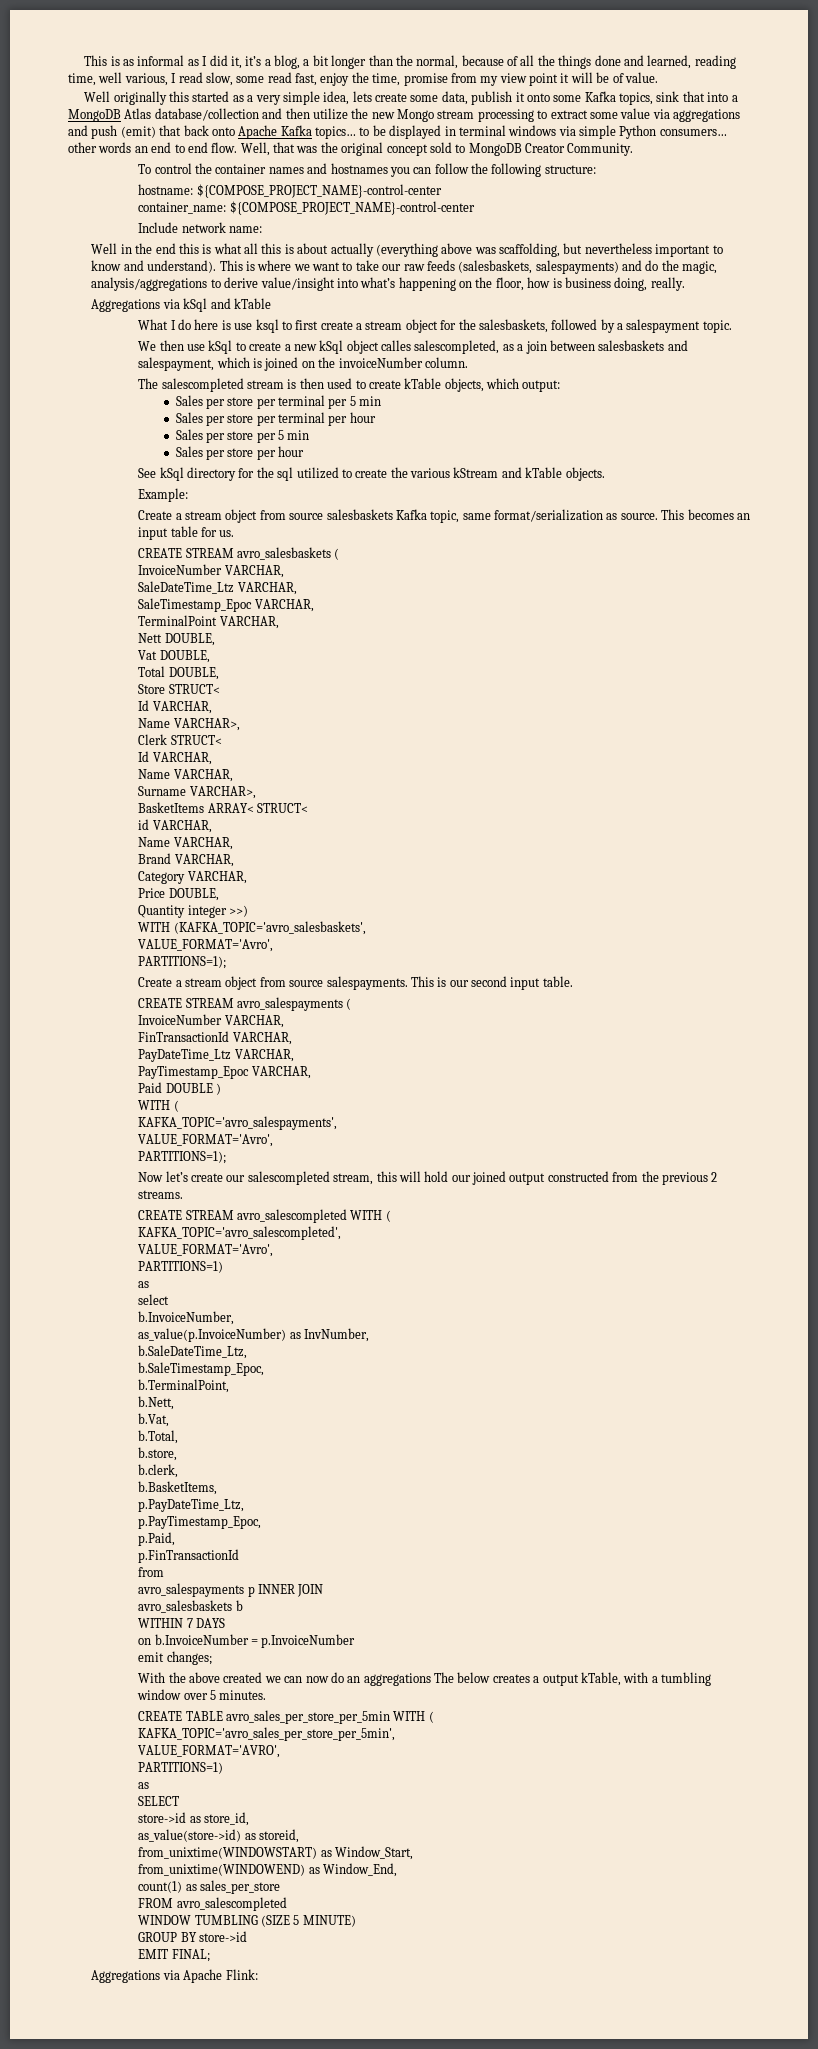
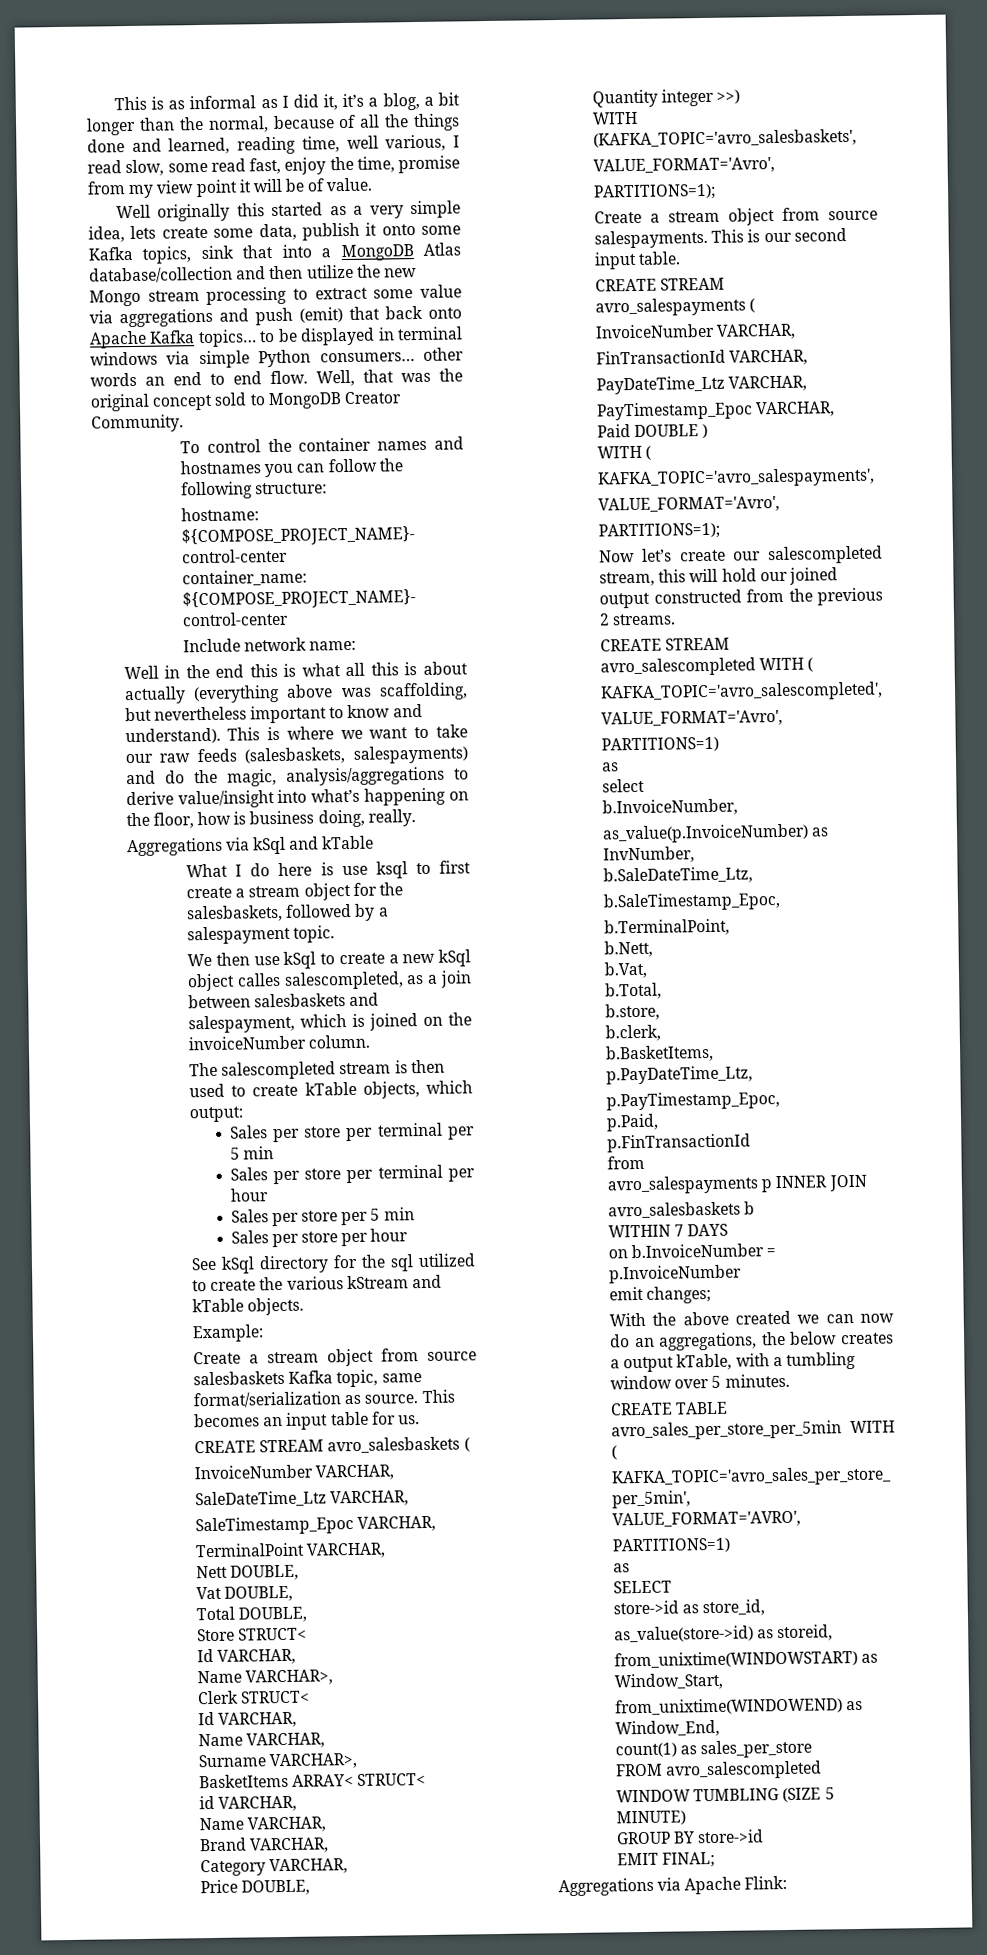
- With the above created we can now do an aggregations The below creates a output kTable, with a tumbling window over 5 minutes.
+ With the above created we can now do an aggregations, the below creates a output kTable, with a tumbling window over 5 minutes.

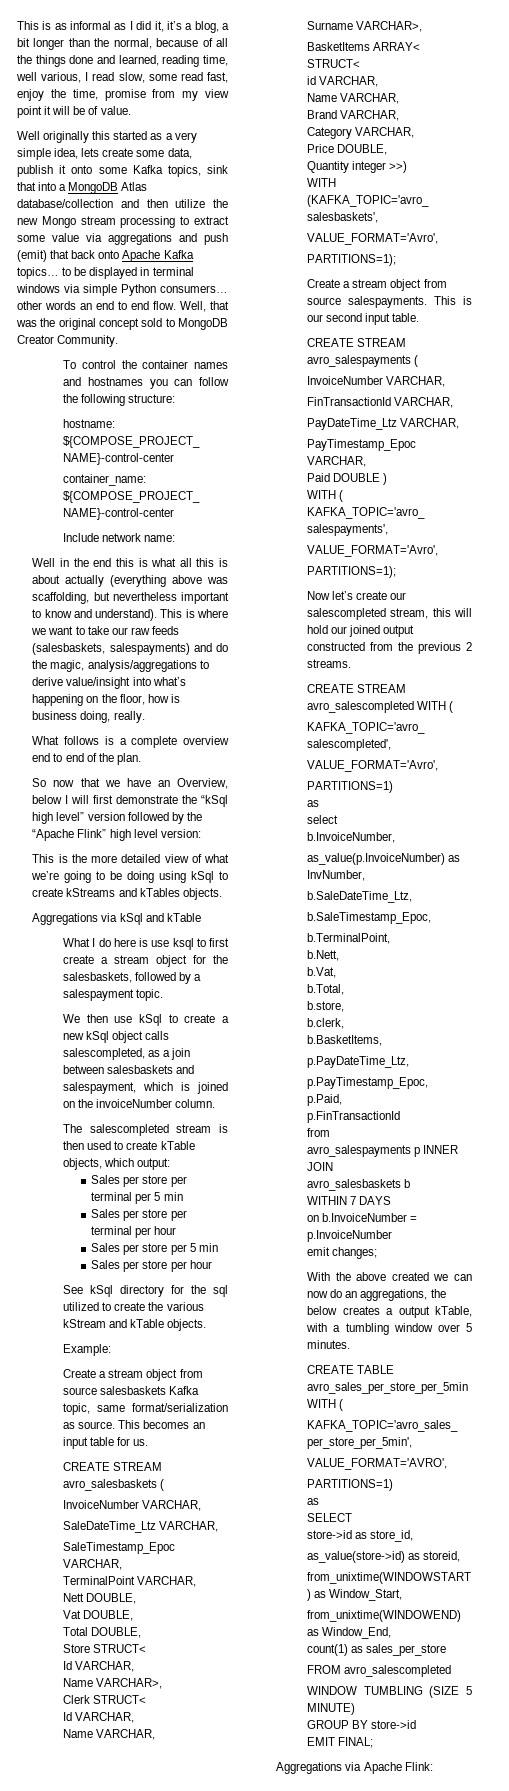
+ What follows is a complete overview end to end of the plan.
+ So now that we have an Overview, below I will first demonstrate the “kSql high level” version followed by the “Apache Flink” high level version:
+ This is the more detailed view of what we’re going to be doing using kSql to create kStreams and kTables objects.
- We then use kSql to create a new kSql object calles salescompleted, as a join between salesbaskets and salespayment, which is joined on the invoiceNumber column.
+ We then use kSql to create a new kSql object calls salescompleted, as a join between salesbaskets and salespayment, which is joined on the invoiceNumber column.

